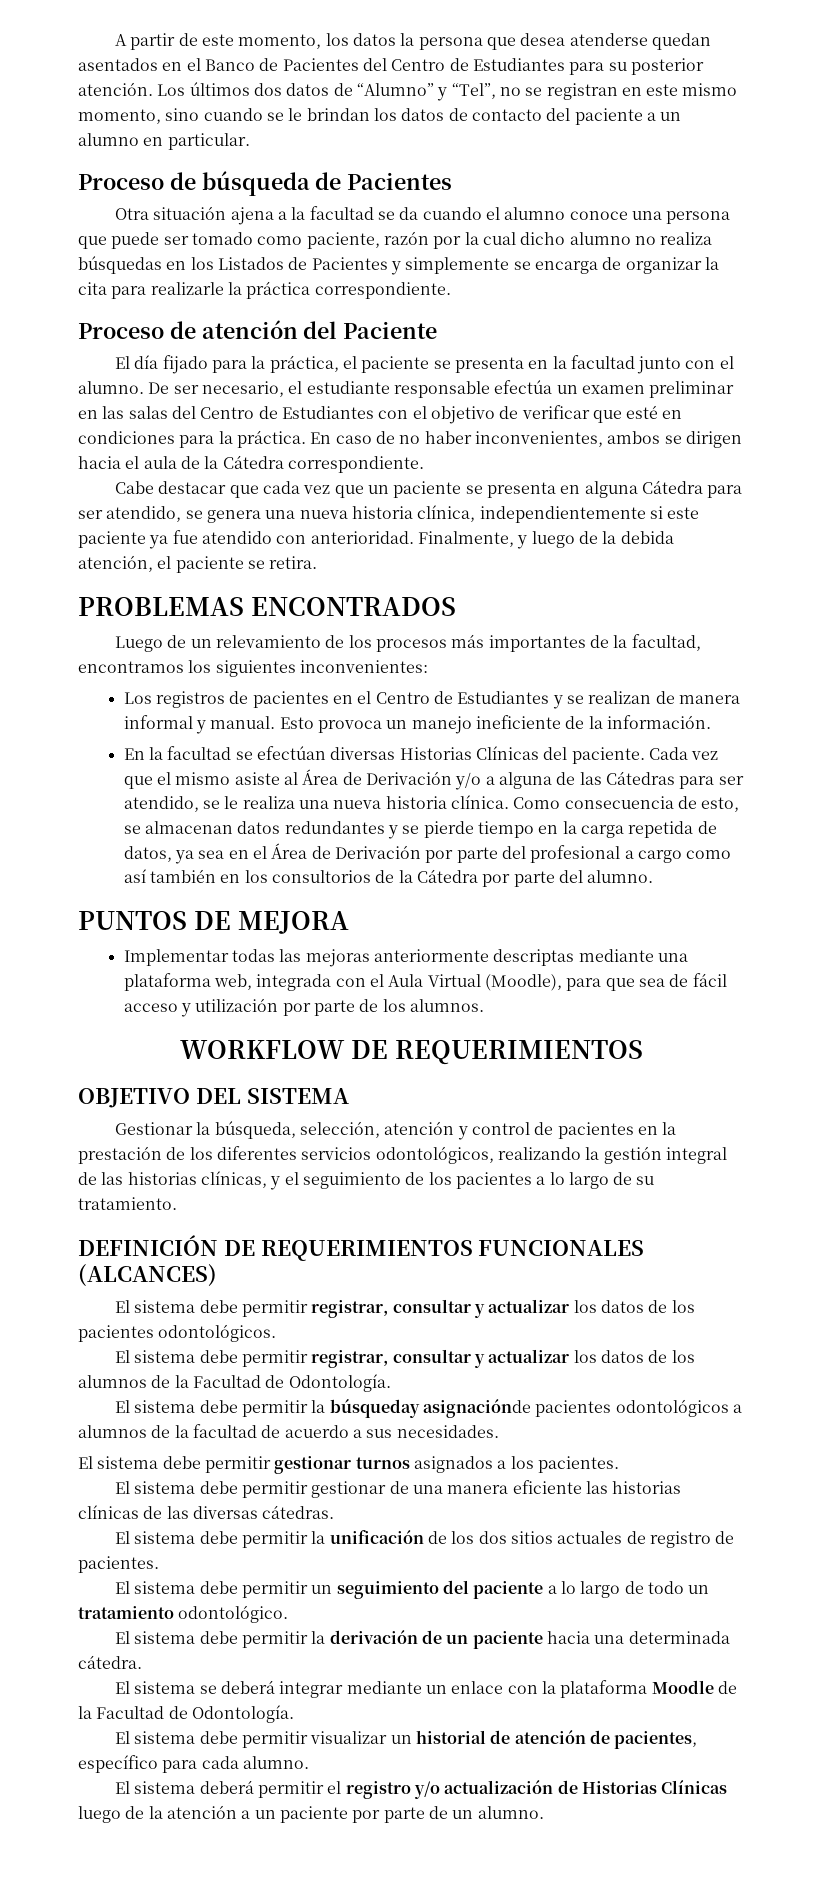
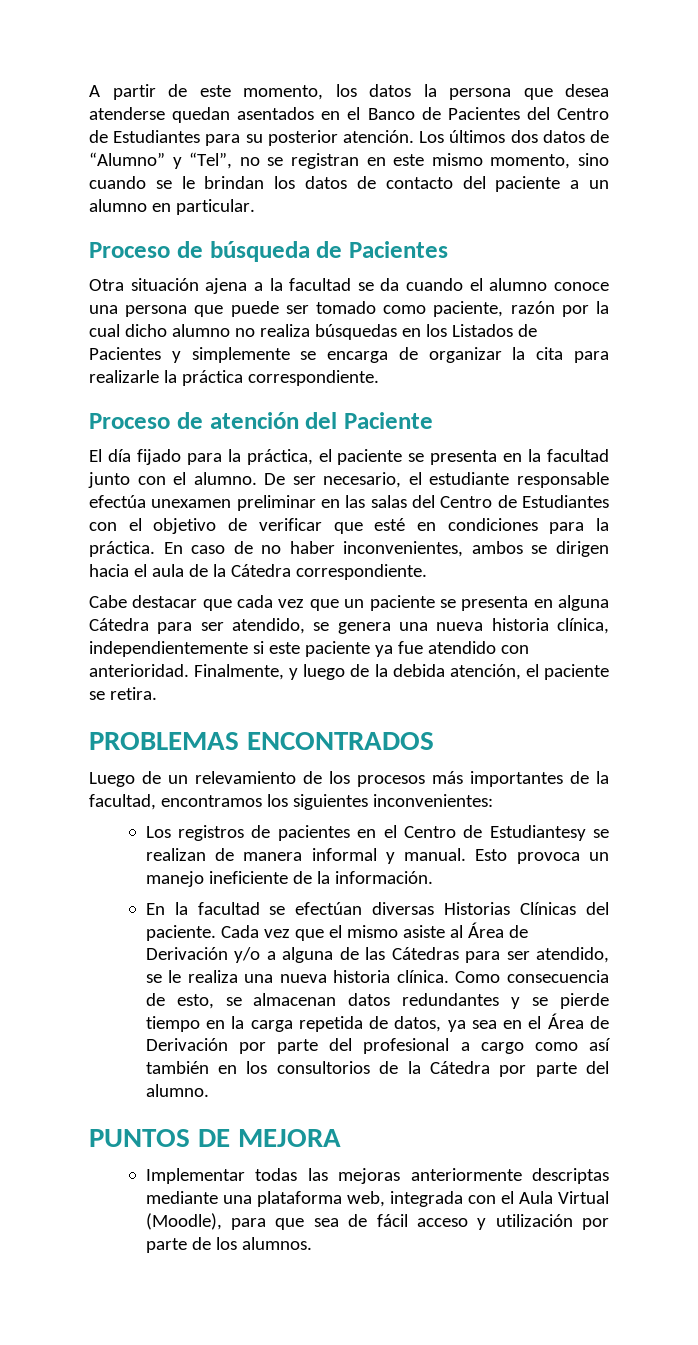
- De ser necesario, el estudiante responsable efectúa un examen preliminar en las salas del Centro de Estudiantes con el objetivo de verificar que esté en condiciones para la práctica.
+ De ser necesario, el estudiante responsable efectúa unexamen preliminar en las salas del Centro de Estudiantes con el objetivo de verificar que esté en condiciones para la práctica.
- Los registros de pacientes en el Centro de Estudiantes y se realizan de manera informal y manual.
+ Los registros de pacientes en el Centro de Estudiantesy se realizan de manera informal y manual.
- WORKFLOW DE REQUERIMIENTOS
- OBJETIVO DEL SISTEMA
- Gestionar la búsqueda, selección, atención y control de pacientes en la prestación de los diferentes servicios odontológicos, realizando la gestión integral de las historias clínicas, y el seguimiento de los pacientes a lo largo de su tratamiento.
- DEFINICIÓN DE REQUERIMIENTOS FUNCIONALES (ALCANCES)
- El sistema debe permitir registrar, consultar y actualizar los datos de los pacientes odontológicos.
- El sistema debe permitir registrar, consultar y actualizar los datos de los alumnos de la Facultad de Odontología.
- El sistema debe permitir la búsqueday asignaciónde pacientes odontológicos a alumnos de la facultad de acuerdo a sus necesidades.
- El sistema debe permitir gestionar turnos asignados a los pacientes.
- El sistema debe permitir gestionar de una manera eficiente las historias clínicas de las diversas cátedras.
- El sistema debe permitir la unificación de los dos sitios actuales de registro de pacientes.
- El sistema debe permitir un seguimiento del paciente a lo largo de todo un tratamiento odontológico.
- El sistema debe permitir la derivación de un paciente hacia una determinada cátedra.
- El sistema se deberá integrar mediante un enlace con la plataforma Moodle de la Facultad de Odontología.
- El sistema debe permitir visualizar un historial de atención de pacientes, específico para cada alumno.
- El sistema deberá permitir el registro y/o actualización de Historias Clínicas luego de la atención a un paciente por parte de un alumno.

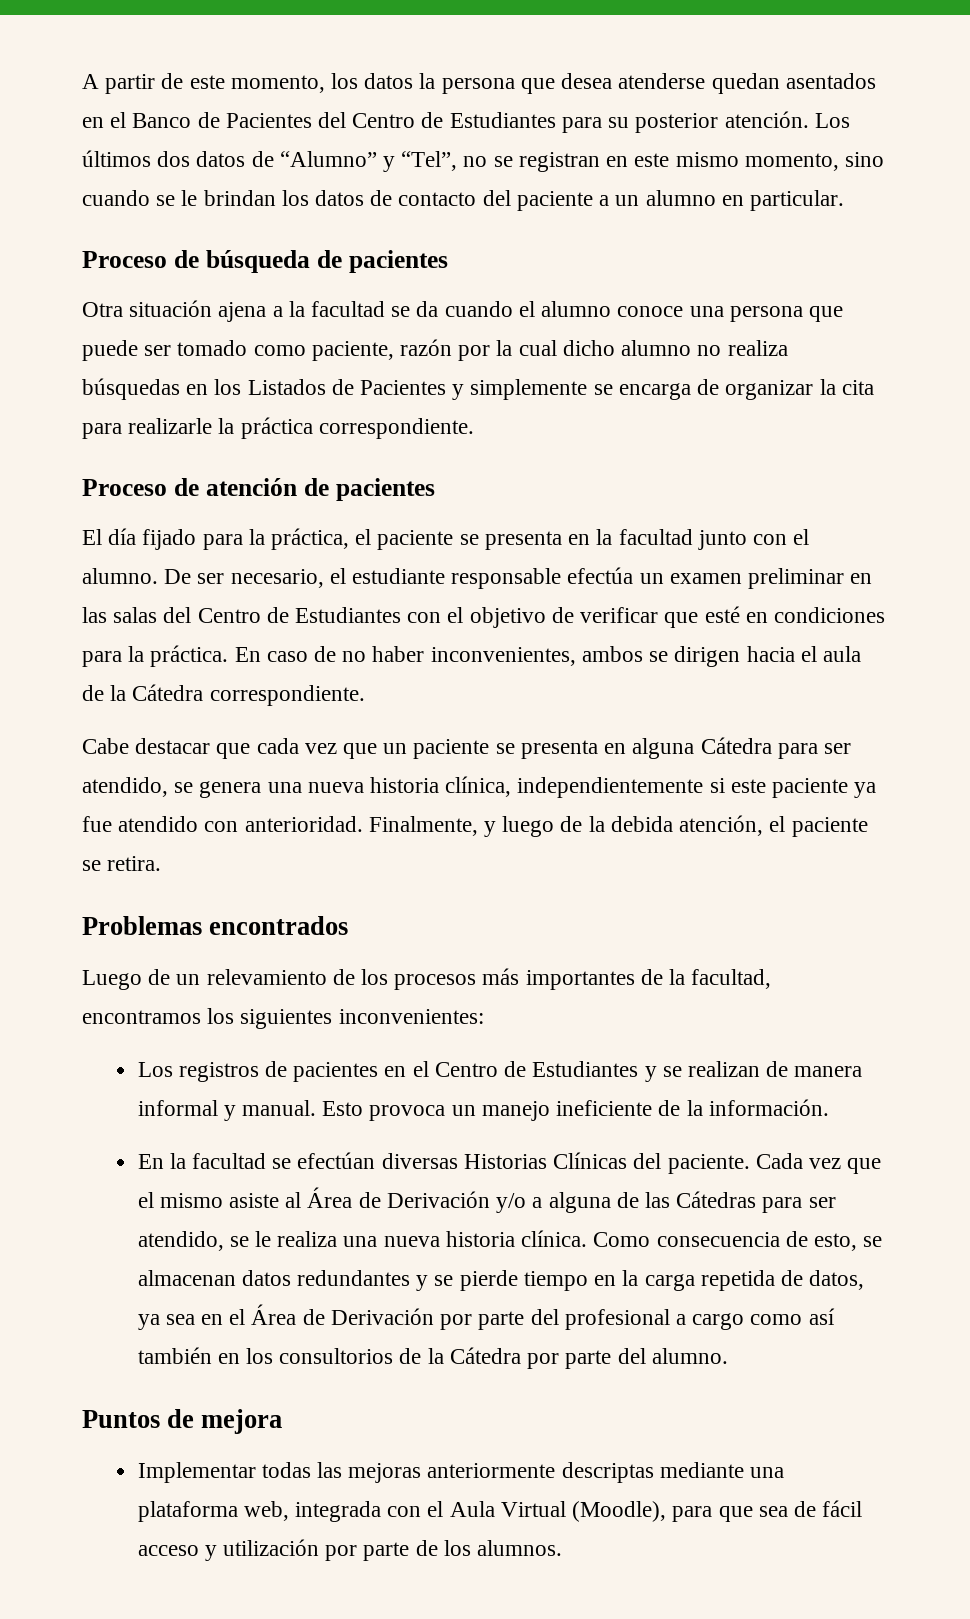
- Proceso de búsqueda de Pacientes
+ Proceso de búsqueda de pacientes
- Proceso de atención del Paciente
+ Proceso de atención de pacientes
- De ser necesario, el estudiante responsable efectúa unexamen preliminar en las salas del Centro de Estudiantes con el objetivo de verificar que esté en condiciones para la práctica.
+ De ser necesario, el estudiante responsable efectúa un examen preliminar en las salas del Centro de Estudiantes con el objetivo de verificar que esté en condiciones para la práctica.
- PROBLEMAS ENCONTRADOS
+ Problemas encontrados
- Los registros de pacientes en el Centro de Estudiantesy se realizan de manera informal y manual.
+ Los registros de pacientes en el Centro de Estudiantes y se realizan de manera informal y manual.
- PUNTOS DE MEJORA
+ Puntos de mejora

